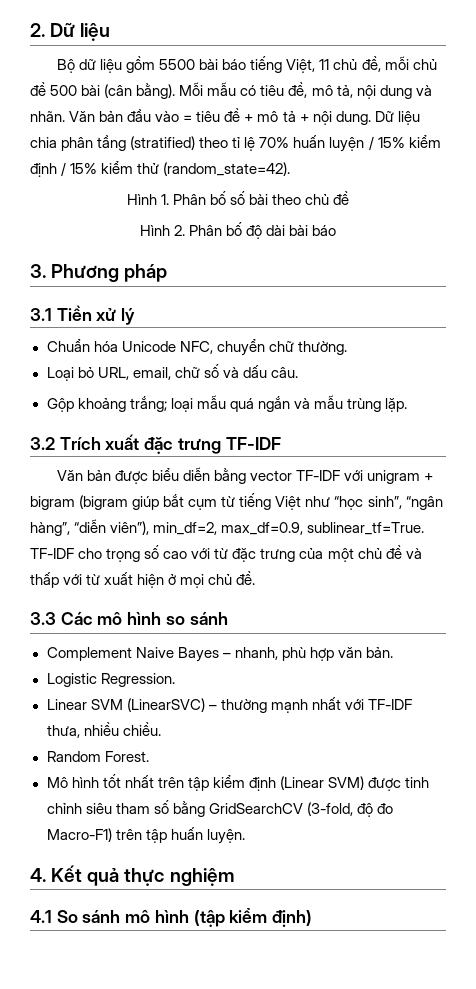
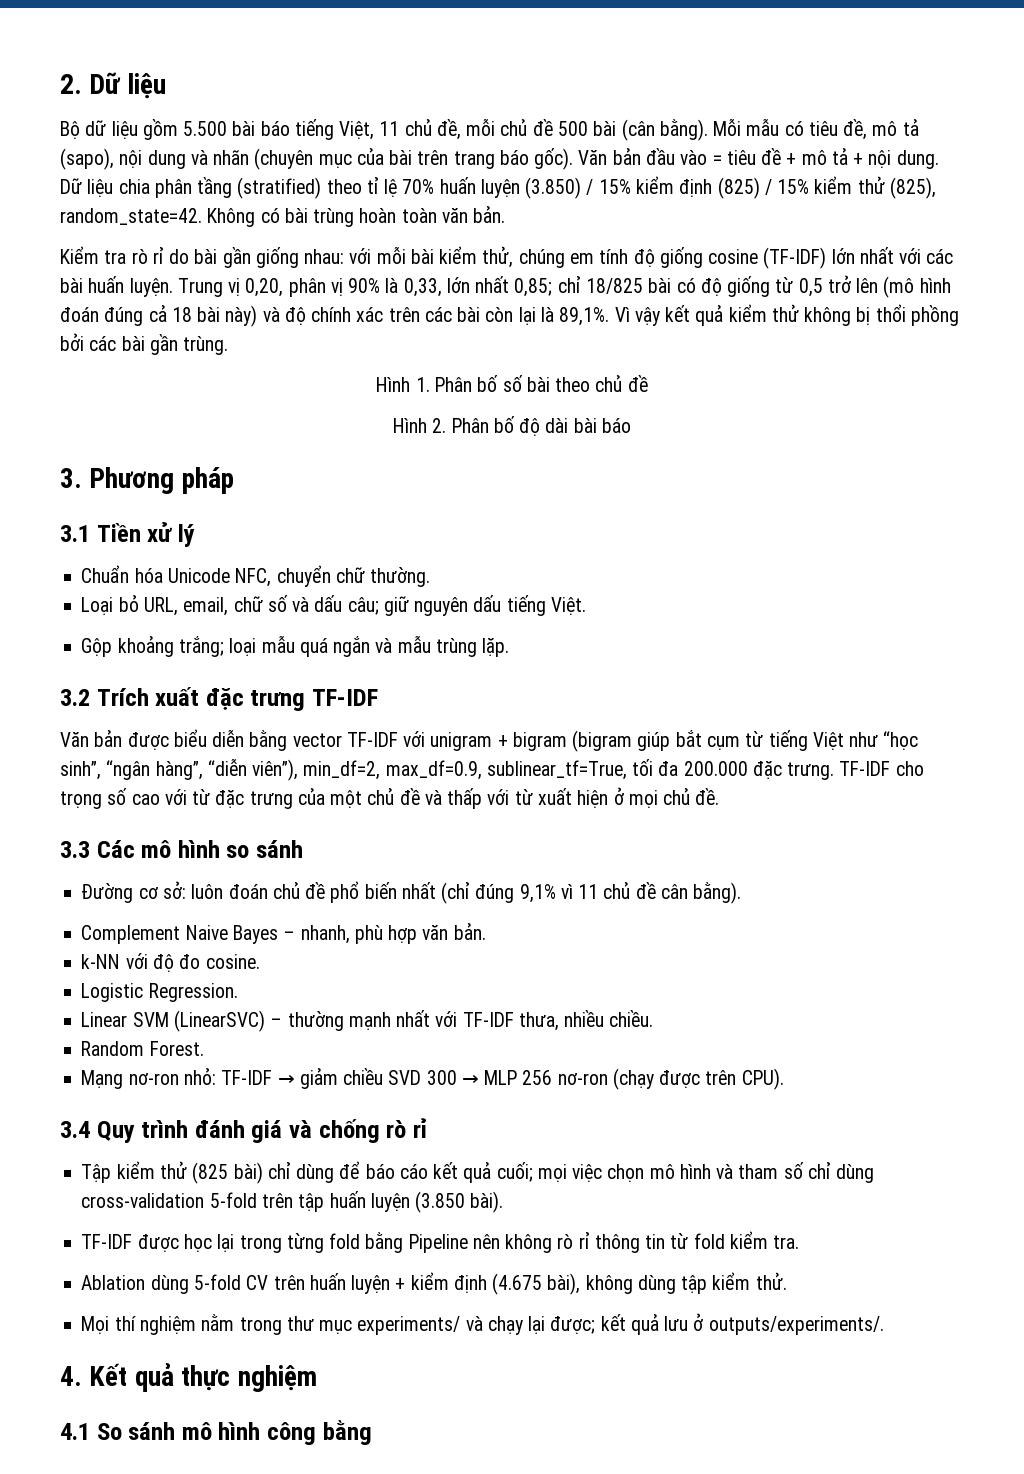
- Bộ dữ liệu gồm 5500 bài báo tiếng Việt, 11 chủ đề, mỗi chủ đề 500 bài (cân bằng).
+ Bộ dữ liệu gồm 5.500 bài báo tiếng Việt, 11 chủ đề, mỗi chủ đề 500 bài (cân bằng).
- Mỗi mẫu có tiêu đề, mô tả, nội dung và nhãn.
+ Mỗi mẫu có tiêu đề, mô tả (sapo), nội dung và nhãn (chuyên mục của bài trên trang báo gốc).
- Dữ liệu chia phân tầng (stratified) theo tỉ lệ 70% huấn luyện / 15% kiểm định / 15% kiểm thử (random_state=42).
+ Dữ liệu chia phân tầng (stratified) theo tỉ lệ 70% huấn luyện (3.850) / 15% kiểm định (825) / 15% kiểm thử (825), random_state=42. Không có bài trùng hoàn toàn văn bản.
+ Kiểm tra rò rỉ do bài gần giống nhau: với mỗi bài kiểm thử, chúng em tính độ giống cosine (TF-IDF) lớn nhất với các bài huấn luyện. Trung vị 0,20, phân vị 90% là 0,33, lớn nhất 0,85; chỉ 18/825 bài có độ giống từ 0,5 trở lên (mô hình đoán đúng cả 18 bài này) và độ chính xác trên các bài còn lại là 89,1%. Vì vậy kết quả kiểm thử không bị thổi phồng bởi các bài gần trùng.
- Loại bỏ URL, email, chữ số và dấu câu.
+ Loại bỏ URL, email, chữ số và dấu câu; giữ nguyên dấu tiếng Việt.
- Văn bản được biểu diễn bằng vector TF-IDF với unigram + bigram (bigram giúp bắt cụm từ tiếng Việt như “học sinh”, “ngân hàng”, “diễn viên”), min_df=2, max_df=0.9, sublinear_tf=True.
+ Văn bản được biểu diễn bằng vector TF-IDF với unigram + bigram (bigram giúp bắt cụm từ tiếng Việt như “học sinh”, “ngân hàng”, “diễn viên”), min_df=2, max_df=0.9, sublinear_tf=True, tối đa 200.000 đặc trưng.
+ Đường cơ sở: luôn đoán chủ đề phổ biến nhất (chỉ đúng 9,1% vì 11 chủ đề cân bằng).
+ k-NN với độ đo cosine.
- Mô hình tốt nhất trên tập kiểm định (Linear SVM) được tinh chỉnh siêu tham số bằng GridSearchCV (3-fold, độ đo Macro-F1) trên tập huấn luyện.
+ Mạng nơ-ron nhỏ: TF-IDF → giảm chiều SVD 300 → MLP 256 nơ-ron (chạy được trên CPU).
+ 3.4 Quy trình đánh giá và chống rò rỉ
+ Tập kiểm thử (825 bài) chỉ dùng để báo cáo kết quả cuối; mọi việc chọn mô hình và tham số chỉ dùng cross-validation 5-fold trên tập huấn luyện (3.850 bài).
+ TF-IDF được học lại trong từng fold bằng Pipeline nên không rò rỉ thông tin từ fold kiểm tra.
+ Ablation dùng 5-fold CV trên huấn luyện + kiểm định (4.675 bài), không dùng tập kiểm thử.
+ Mọi thí nghiệm nằm trong thư mục experiments/ và chạy lại được; kết quả lưu ở outputs/experiments/.
- 4.1 So sánh mô hình (tập kiểm định)
+ 4.1 So sánh mô hình công bằng

